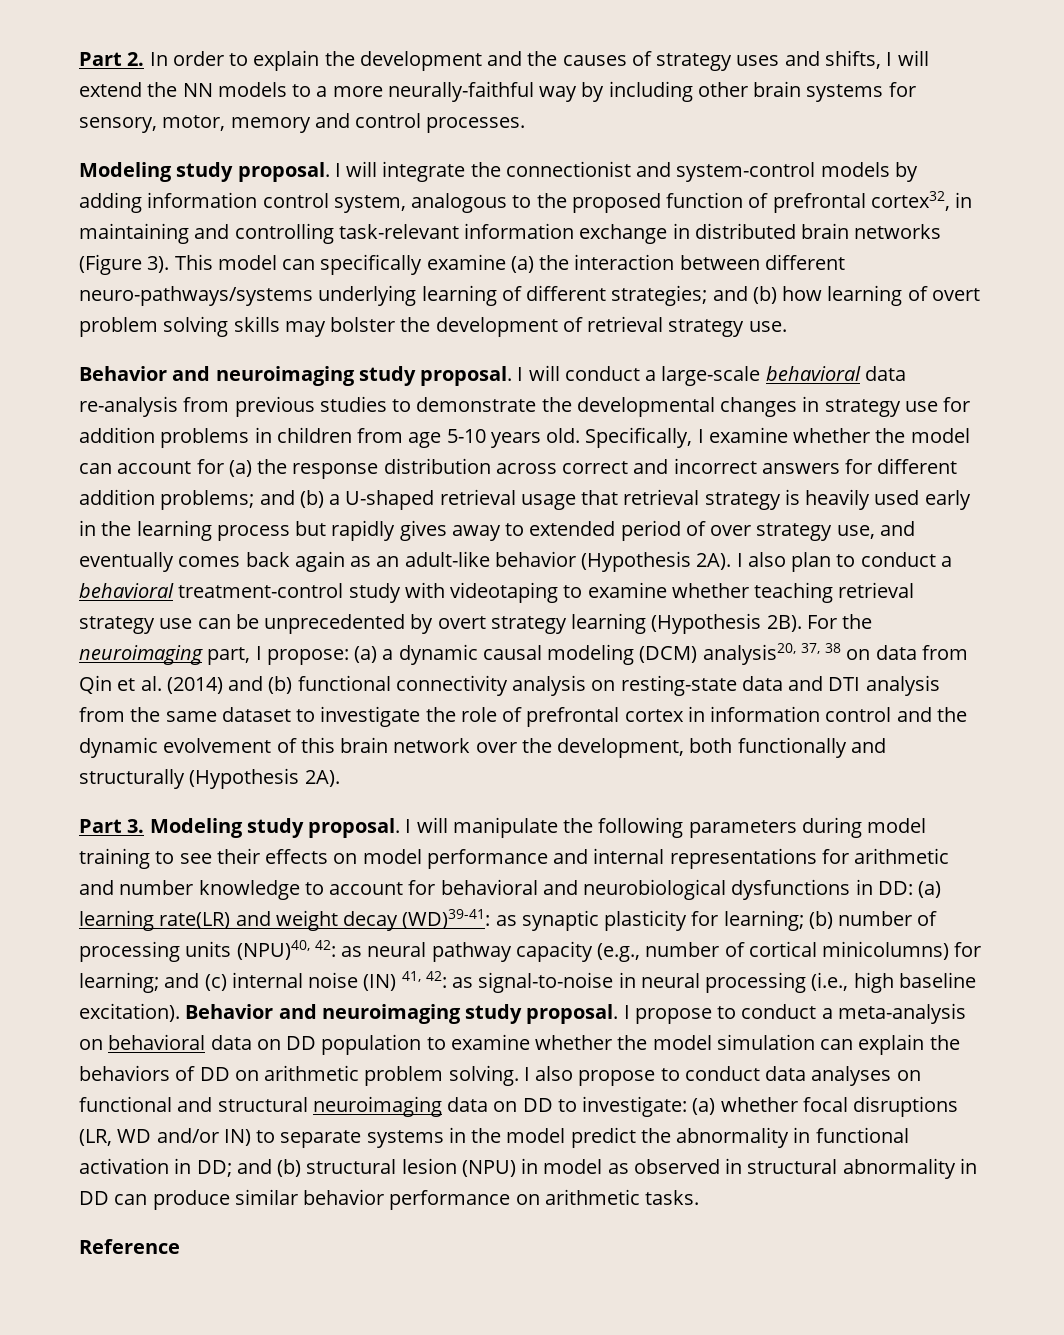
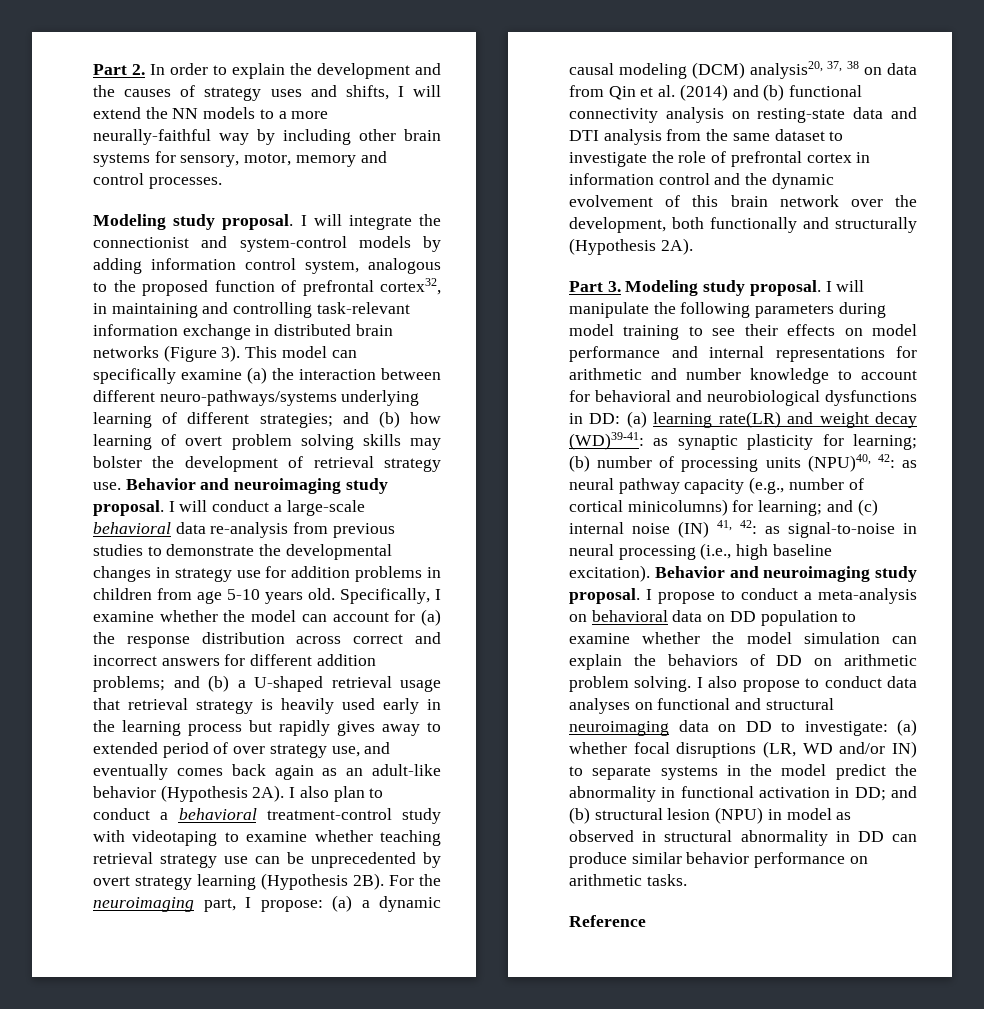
- This model can specifically examine (a) the interaction between different neuro-pathways/systems underlying learning of different strategies; and (b) how learning of overt problem solving skills may bolster the development of retrieval strategy use.
- Behavior and neuroimaging study proposal.
+ This model can specifically examine (a) the interaction between different neuro-pathways/systems underlying learning of different strategies; and (b) how learning of overt problem solving skills may bolster the development of retrieval strategy use. Behavior and neuroimaging study proposal.

